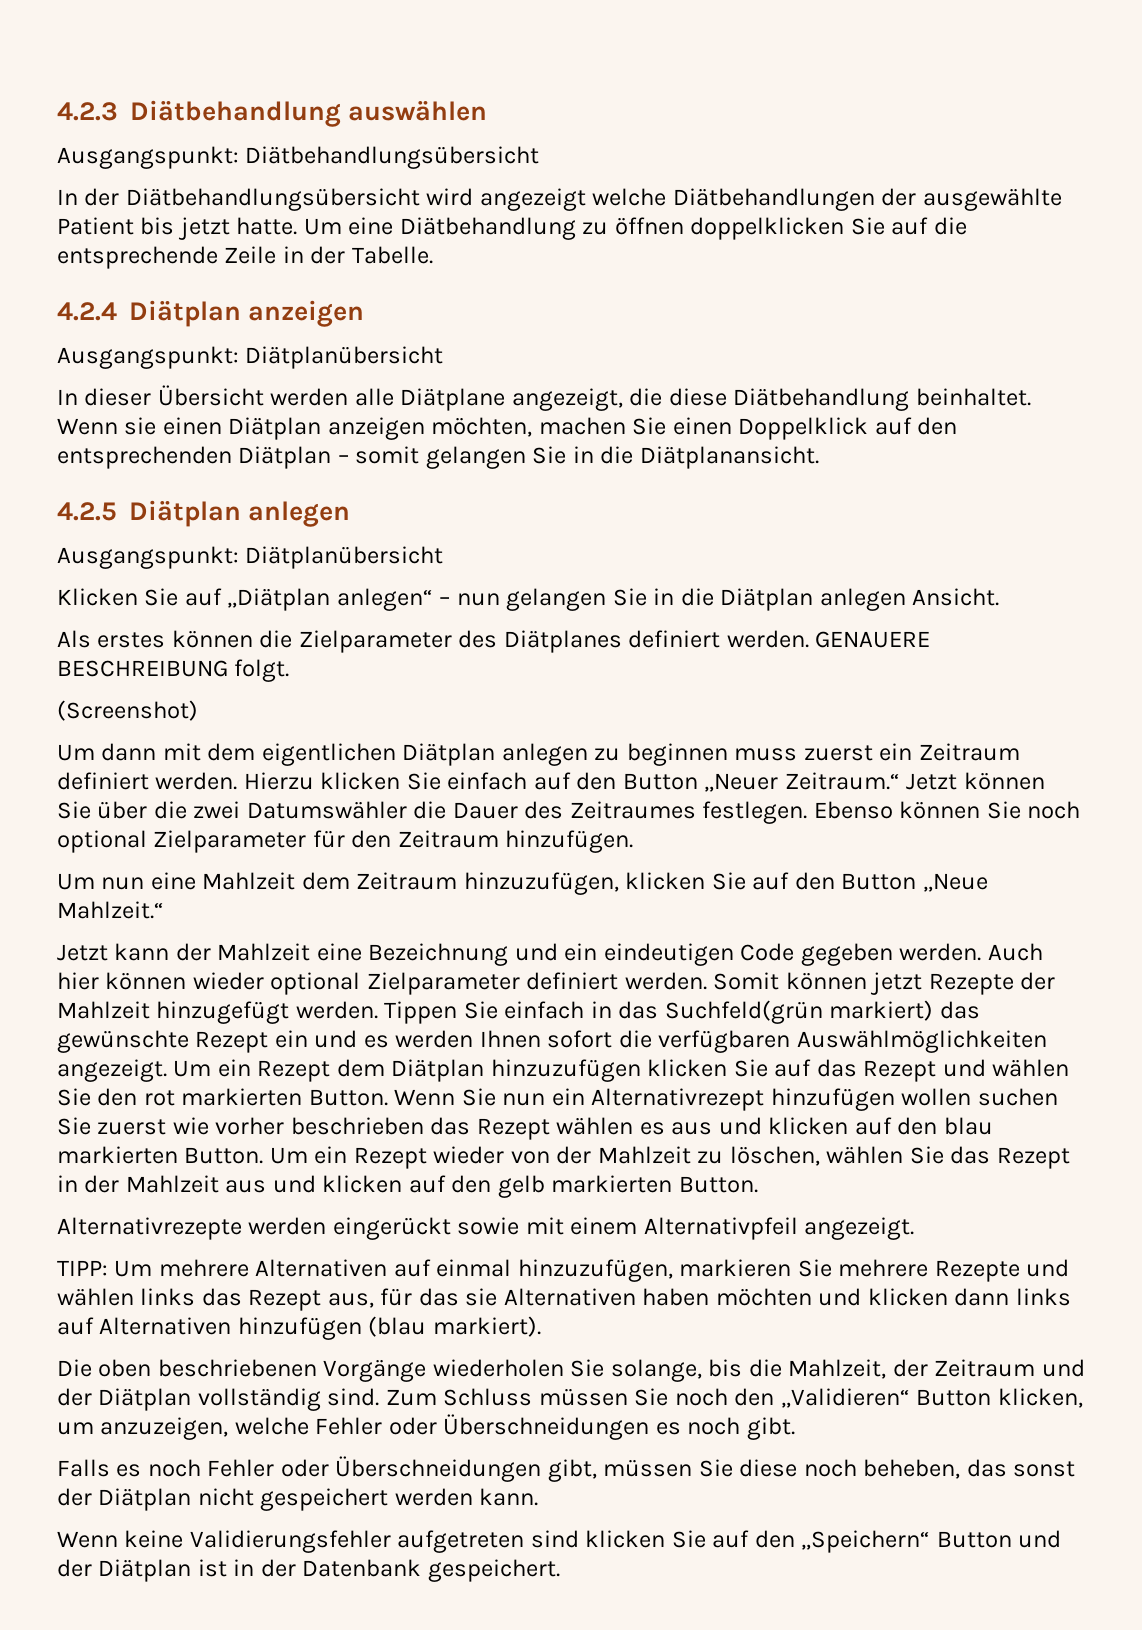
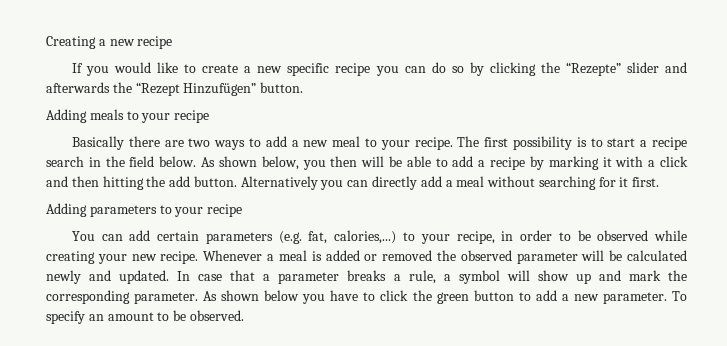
- 4.2.3 Diätbehandlung auswählen
- Ausgangspunkt: Diätbehandlungsübersicht
- In der Diätbehandlungsübersicht wird angezeigt welche Diätbehandlungen der ausgewählte Patient bis jetzt hatte. Um eine Diätbehandlung zu öffnen doppelklicken Sie auf die entsprechende Zeile in der Tabelle.
- 4.2.4 Diätplan anzeigen
- Ausgangspunkt: Diätplanübersicht
- In dieser Übersicht werden alle Diätplane angezeigt, die diese Diätbehandlung beinhaltet. Wenn sie einen Diätplan anzeigen möchten, machen Sie einen Doppelklick auf den entsprechenden Diätplan – somit gelangen Sie in die Diätplanansicht.
- 4.2.5 Diätplan anlegen
- Ausgangspunkt: Diätplanübersicht
- Klicken Sie auf „Diätplan anlegen“ – nun gelangen Sie in die Diätplan anlegen Ansicht.
- Als erstes können die Zielparameter des Diätplanes definiert werden. GENAUERE BESCHREIBUNG folgt.
- (Screenshot)
- Um dann mit dem eigentlichen Diätplan anlegen zu beginnen muss zuerst ein Zeitraum definiert werden. Hierzu klicken Sie einfach auf den Button „Neuer Zeitraum.“ Jetzt können Sie über die zwei Datumswähler die Dauer des Zeitraumes festlegen. Ebenso können Sie noch optional Zielparameter für den Zeitraum hinzufügen.
- Um nun eine Mahlzeit dem Zeitraum hinzuzufügen, klicken Sie auf den Button „Neue Mahlzeit.“
- Jetzt kann der Mahlzeit eine Bezeichnung und ein eindeutigen Code gegeben werden. Auch hier können wieder optional Zielparameter definiert werden. Somit können jetzt Rezepte der Mahlzeit hinzugefügt werden. Tippen Sie einfach in das Suchfeld(grün markiert) das gewünschte Rezept ein und es werden Ihnen sofort die verfügbaren Auswählmöglichkeiten angezeigt. Um ein Rezept dem Diätplan hinzuzufügen klicken Sie auf das Rezept und wählen Sie den rot markierten Button. Wenn Sie nun ein Alternativrezept hinzufügen wollen suchen Sie zuerst wie vorher beschrieben das Rezept wählen es aus und klicken auf den blau markierten Button. Um ein Rezept wieder von der Mahlzeit zu löschen, wählen Sie das Rezept in der Mahlzeit aus und klicken auf den gelb markierten Button.
- Alternativrezepte werden eingerückt sowie mit einem Alternativpfeil angezeigt.
- TIPP: Um mehrere Alternativen auf einmal hinzuzufügen, markieren Sie mehrere Rezepte und wählen links das Rezept aus, für das sie Alternativen haben möchten und klicken dann links auf Alternativen hinzufügen (blau markiert).
- Die oben beschriebenen Vorgänge wiederholen Sie solange, bis die Mahlzeit, der Zeitraum und der Diätplan vollständig sind. Zum Schluss müssen Sie noch den „Validieren“ Button klicken, um anzuzeigen, welche Fehler oder Überschneidungen es noch gibt.
- Falls es noch Fehler oder Überschneidungen gibt, müssen Sie diese noch beheben, das sonst der Diätplan nicht gespeichert werden kann.
- Wenn keine Validierungsfehler aufgetreten sind klicken Sie auf den „Speichern“ Button und der Diätplan ist in der Datenbank gespeichert.
+ Creating a new recipe
+ If you would like to create a new specific recipe you can do so by clicking the “Rezepte” slider and afterwards the “Rezept Hinzufügen” button.
+ Adding meals to your recipe
+ Basically there are two ways to add a new meal to your recipe. The first possibility is to start a recipe search in the field below. As shown below, you then will be able to add a recipe by marking it with a click and then hitting the add button. Alternatively you can directly add a meal without searching for it first.
+ Adding parameters to your recipe
+ You can add certain parameters (e.g. fat, calories,...) to your recipe, in order to be observed while creating your new recipe. Whenever a meal is added or removed the observed parameter will be calculated newly and updated. In case that a parameter breaks a rule, a symbol will show up and mark the corresponding parameter. As shown below you have to click the green button to add a new parameter. To specify an amount to be observed.

